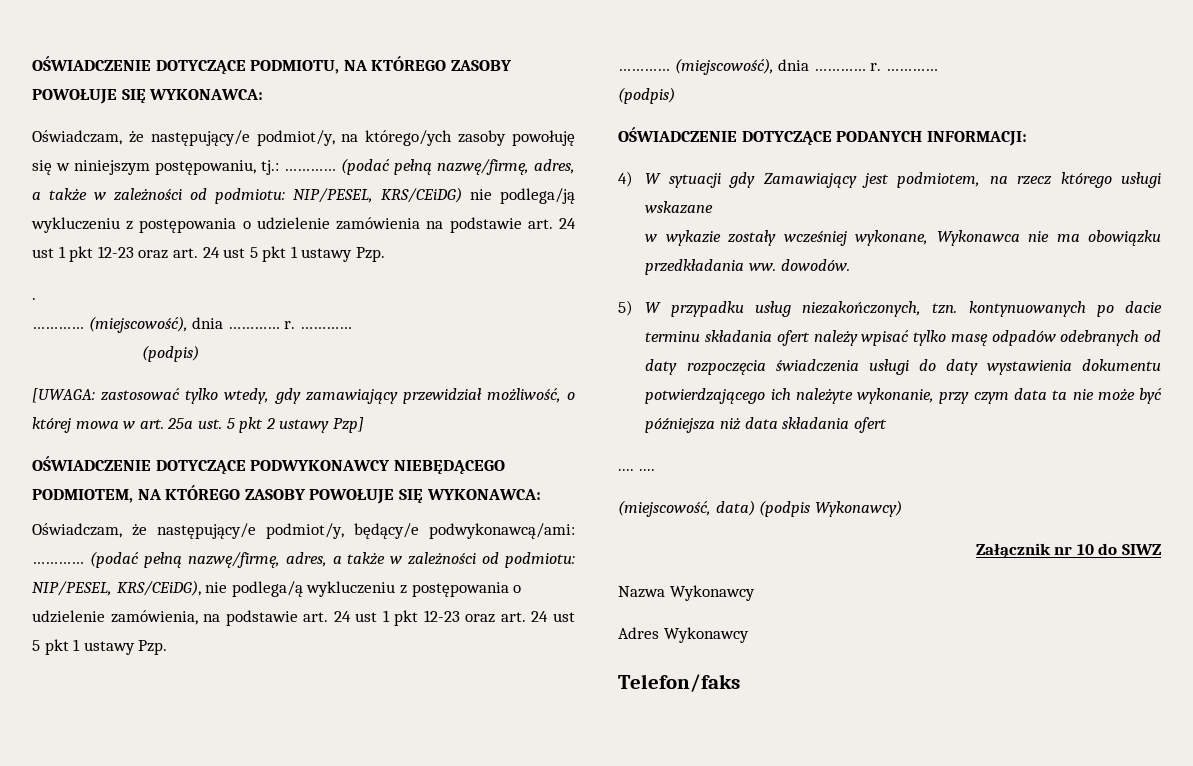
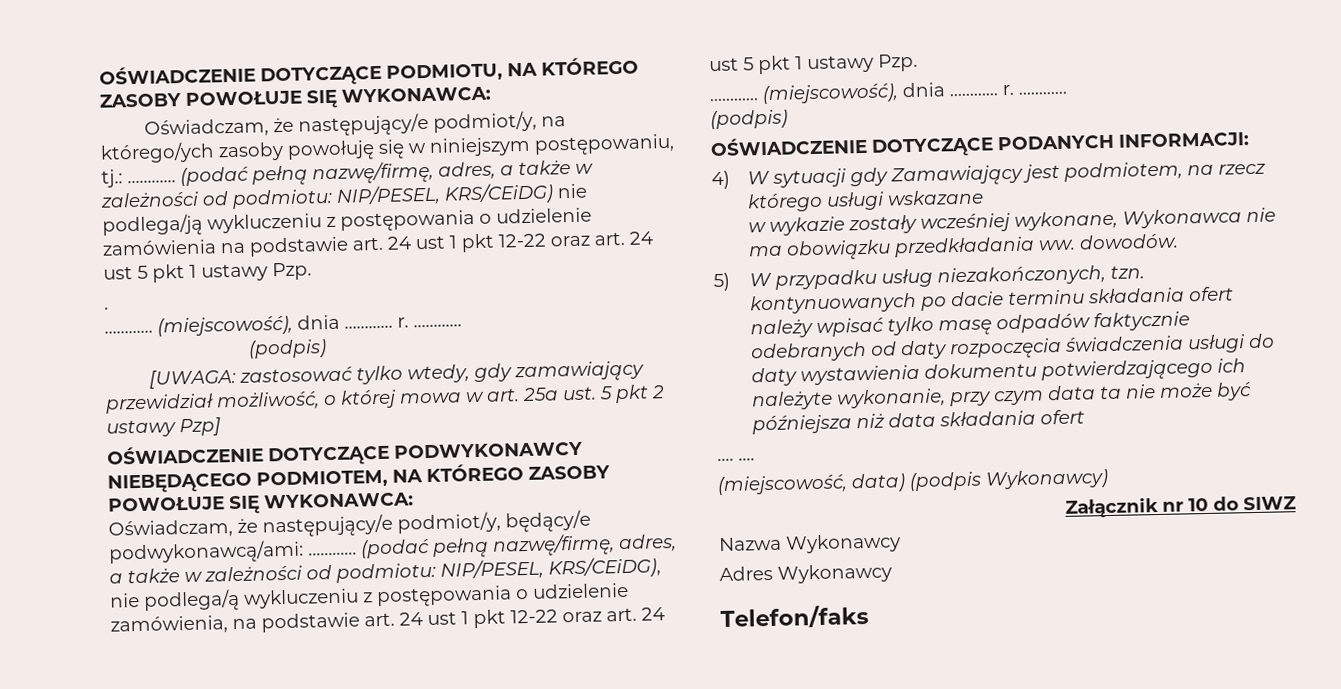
- (podać pełną nazwę/firmę, adres, a także w zależności od podmiotu: NIP/PESEL, KRS/CEiDG) nie podlega/ją wykluczeniu z postępowania o udzielenie zamówienia na podstawie art. 24 ust 1 pkt 12-23 oraz art. 24 ust 5 pkt 1 ustawy Pzp.
+ (podać pełną nazwę/firmę, adres, a także w zależności od podmiotu: NIP/PESEL, KRS/CEiDG) nie podlega/ją wykluczeniu z postępowania o udzielenie zamówienia na podstawie art. 24 ust 1 pkt 12-22 oraz art. 24 ust 5 pkt 1 ustawy Pzp.
- (podać pełną nazwę/firmę, adres, a także w zależności od podmiotu: NIP/PESEL, KRS/CEiDG), nie podlega/ą wykluczeniu z postępowania o udzielenie zamówienia, na podstawie art. 24 ust 1 pkt 12-23 oraz art. 24 ust 5 pkt 1 ustawy Pzp.
+ (podać pełną nazwę/firmę, adres, a także w zależności od podmiotu: NIP/PESEL, KRS/CEiDG), nie podlega/ą wykluczeniu z postępowania o udzielenie zamówienia, na podstawie art. 24 ust 1 pkt 12-22 oraz art. 24 ust 5 pkt 1 ustawy Pzp.
- 5) W przypadku usług niezakończonych, tzn. kontynuowanych po dacie terminu składania ofert należy wpisać tylko masę odpadów odebranych od daty rozpoczęcia świadczenia usługi do daty wystawienia dokumentu potwierdzającego ich należyte wykonanie, przy czym data ta nie może być późniejsza niż data składania ofert
+ 5) W przypadku usług niezakończonych, tzn. kontynuowanych po dacie terminu składania ofert należy wpisać tylko masę odpadów faktycznie odebranych od daty rozpoczęcia świadczenia usługi do daty wystawienia dokumentu potwierdzającego ich należyte wykonanie, przy czym data ta nie może być późniejsza niż data składania ofert

